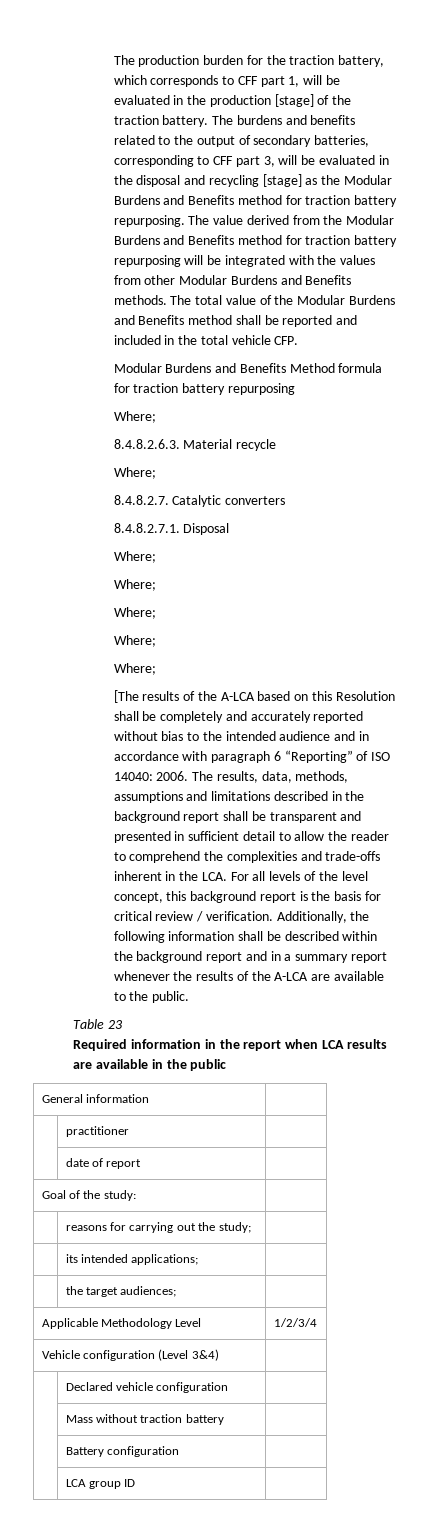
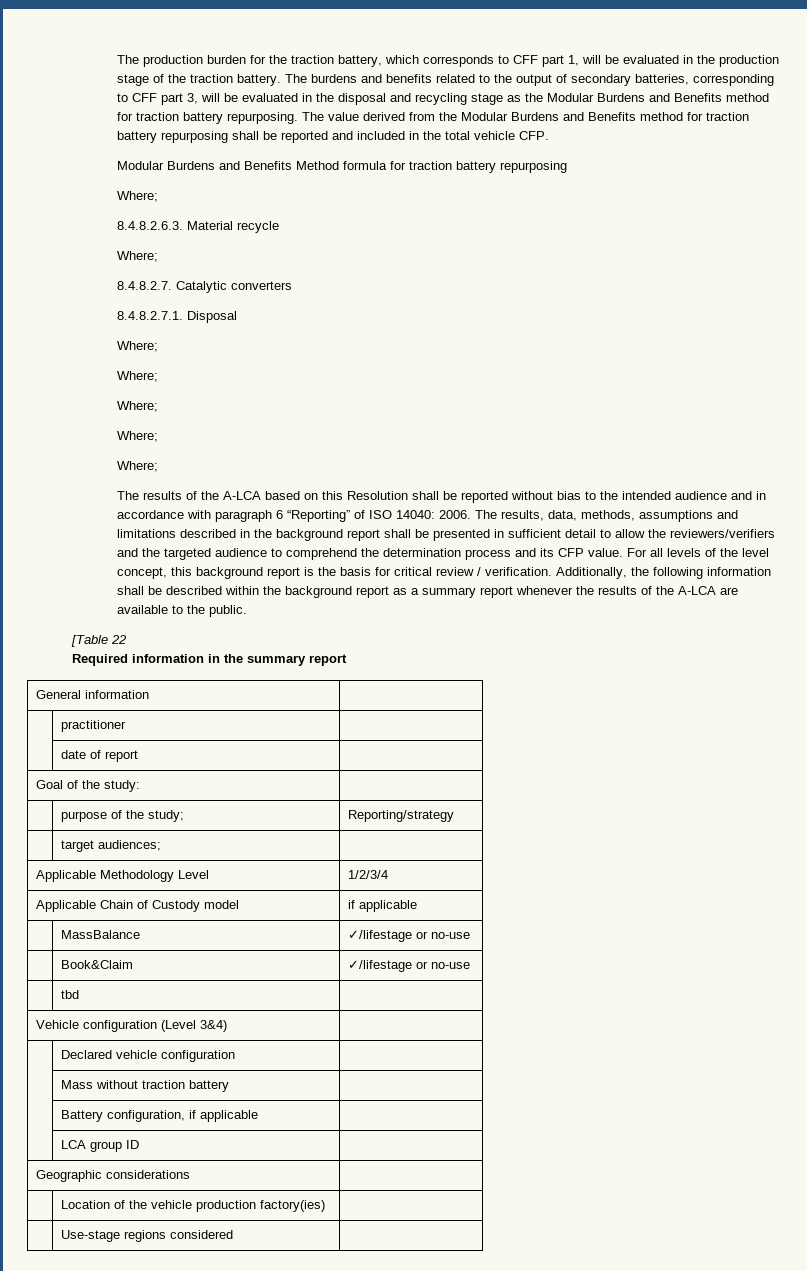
- The production burden for the traction battery, which corresponds to CFF part 1, will be evaluated in the production [stage] of the traction battery.
+ The production burden for the traction battery, which corresponds to CFF part 1, will be evaluated in the production stage of the traction battery.
- The burdens and benefits related to the output of secondary batteries, corresponding to CFF part 3, will be evaluated in the disposal and recycling [stage] as the Modular Burdens and Benefits method for traction battery repurposing.
+ The burdens and benefits related to the output of secondary batteries, corresponding to CFF part 3, will be evaluated in the disposal and recycling stage as the Modular Burdens and Benefits method for traction battery repurposing.
- The value derived from the Modular Burdens and Benefits method for traction battery repurposing will be integrated with the values from other Modular Burdens and Benefits methods. The total value of the Modular Burdens and Benefits method shall be reported and included in the total vehicle CFP.
+ The value derived from the Modular Burdens and Benefits method for traction battery repurposing shall be reported and included in the total vehicle CFP.
- [The results of the A-LCA based on this Resolution shall be completely and accurately reported without bias to the intended audience and in accordance with paragraph 6 “Reporting” of ISO 14040: 2006.
+ The results of the A-LCA based on this Resolution shall be reported without bias to the intended audience and in accordance with paragraph 6 “Reporting” of ISO 14040: 2006.
- The results, data, methods, assumptions and limitations described in the background report shall be transparent and presented in sufficient detail to allow the reader to comprehend the complexities and trade-offs inherent in the LCA. For all levels of the level concept, this background report is the basis for critical review / verification.
+ The results, data, methods, assumptions and limitations described in the background report shall be presented in sufficient detail to allow the reviewers/verifiers and the targeted audience to comprehend the determination process and its CFP value. For all levels of the level concept, this background report is the basis for critical review / verification.
- Additionally, the following information shall be described within the background report and in a summary report whenever the results of the A-LCA are available to the public.
+ Additionally, the following information shall be described within the background report as a summary report whenever the results of the A-LCA are available to the public.
- Table 23
+ [Table 22
- Required information in the report when LCA results are available in the public
+ Required information in the summary report
- | reasons for carrying out the study; |
- | its intended applications; |
- | the target audiences; |
+ | purpose of the study; | Reporting/strategy
+ | target audiences; |
+ Applicable Chain of Custody model | if applicable
+ | MassBalance | ✓/lifestage or no-use
+ | Book&Claim | ✓/lifestage or no-use
+ | tbd |
- | Battery configuration |
+ | Battery configuration, if applicable |
+ Geographic considerations |
+ | Location of the vehicle production factory(ies) |
+ | Use-stage regions considered |

